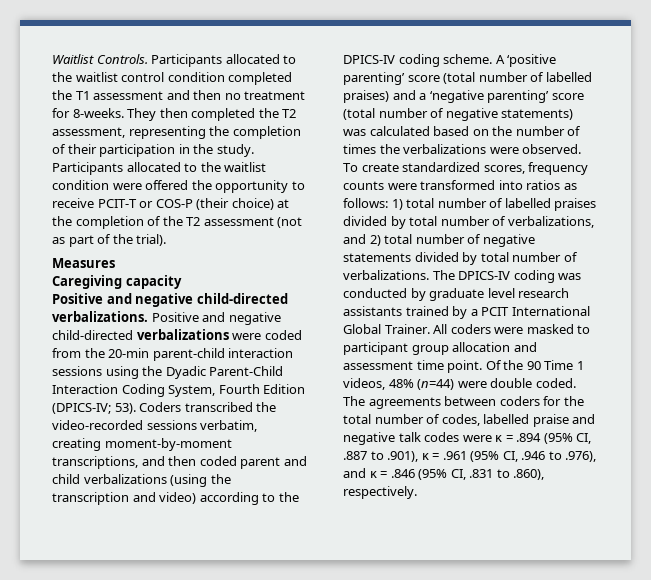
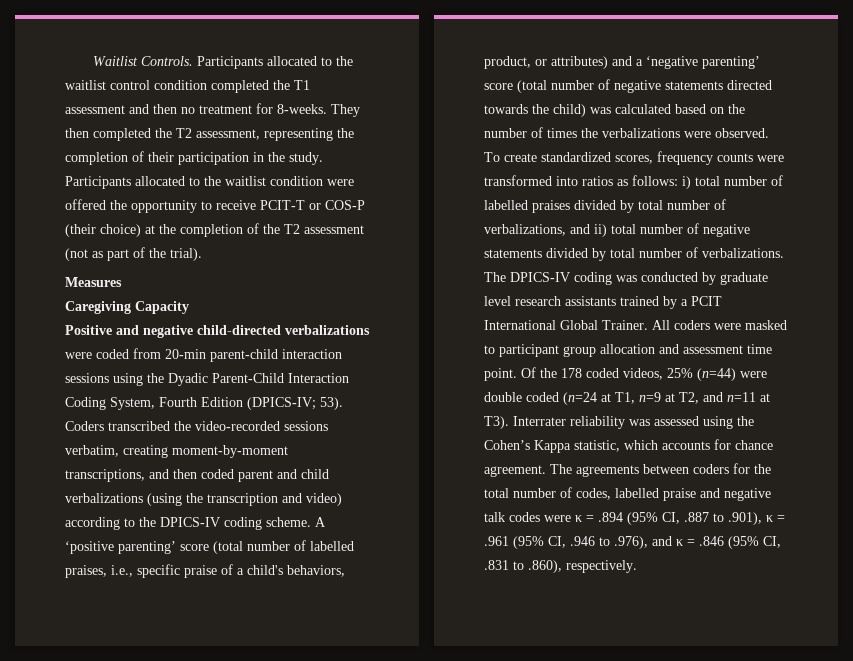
- Caregiving capacity
- Positive and negative child-directed verbalizations. Positive and negative child-directed verbalizations were coded from the 20-min parent-child interaction sessions using the Dyadic Parent-Child Interaction Coding System, Fourth Edition (DPICS-IV; 53).
+ Caregiving Capacity
+ Positive and negative child-directed verbalizations were coded from 20-min parent-child interaction sessions using the Dyadic Parent-Child Interaction Coding System, Fourth Edition (DPICS-IV; 53).
- A ‘positive parenting’ score (total number of labelled praises) and a ‘negative parenting’ score (total number of negative statements) was calculated based on the number of times the verbalizations were observed.
+ A ‘positive parenting’ score (total number of labelled praises, i.e., specific praise of a child's behaviors, product, or attributes) and a ‘negative parenting’ score (total number of negative statements directed towards the child) was calculated based on the number of times the verbalizations were observed.
- To create standardized scores, frequency counts were transformed into ratios as follows: 1) total number of labelled praises divided by total number of verbalizations, and 2) total number of negative statements divided by total number of verbalizations.
+ To create standardized scores, frequency counts were transformed into ratios as follows: i) total number of labelled praises divided by total number of verbalizations, and ii) total number of negative statements divided by total number of verbalizations.
- Of the 90 Time 1 videos, 48% (n=44) were double coded.
+ Of the 178 coded videos, 25% (n=44) were double coded (n=24 at T1, n=9 at T2, and n=11 at T3). Interrater reliability was assessed using the Cohen’s Kappa statistic, which accounts for chance agreement.

